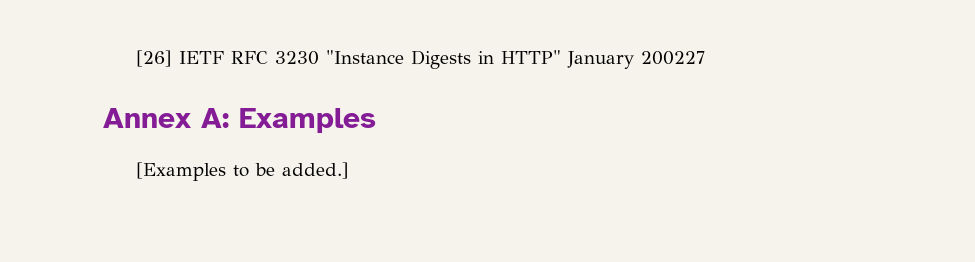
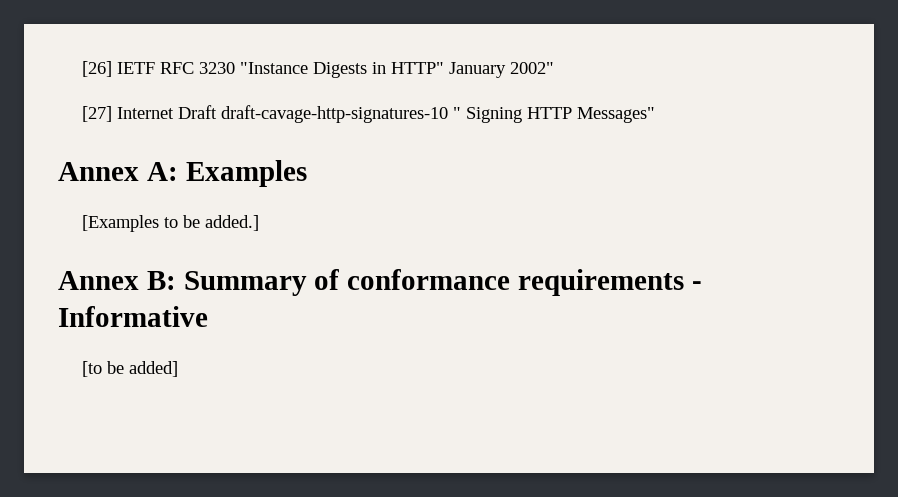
- [26] IETF RFC 3230 "Instance Digests in HTTP" January 200227
+ [26] IETF RFC 3230 "Instance Digests in HTTP" January 2002"
+ [27] Internet Draft draft-cavage-http-signatures-10 " Signing HTTP Messages"
+ Annex B: Summary of conformance requirements - Informative
+ [to be added]

